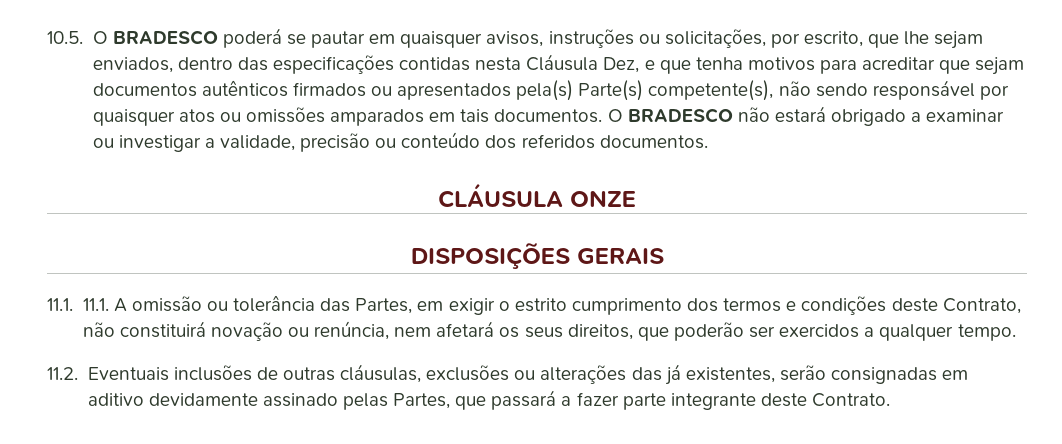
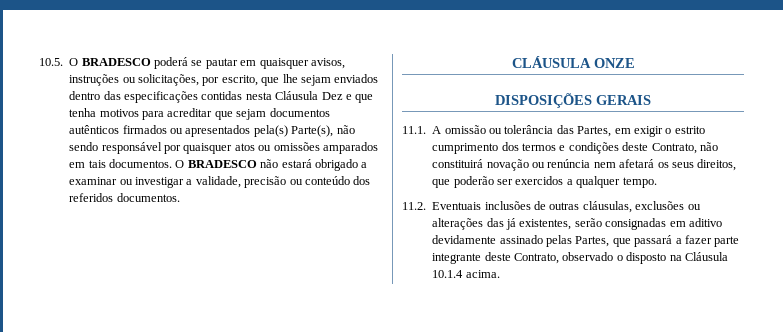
- 10.5. O BRADESCO poderá se pautar em quaisquer avisos, instruções ou solicitações, por escrito, que lhe sejam enviados, dentro das especificações contidas nesta Cláusula Dez, e que tenha motivos para acreditar que sejam documentos autênticos firmados ou apresentados pela(s) Parte(s) competente(s), não sendo responsável por quaisquer atos ou omissões amparados em tais documentos.
+ 10.5. O BRADESCO poderá se pautar em quaisquer avisos, instruções ou solicitações, por escrito, que lhe sejam enviados dentro das especificações contidas nesta Cláusula Dez e que tenha motivos para acreditar que sejam documentos autênticos firmados ou apresentados pela(s) Parte(s), não sendo responsável por quaisquer atos ou omissões amparados em tais documentos.
- 11.1. 11.1. A omissão ou tolerância das Partes, em exigir o estrito cumprimento dos termos e condições deste Contrato, não constituirá novação ou renúncia, nem afetará os seus direitos, que poderão ser exercidos a qualquer tempo.
+ 11.1. A omissão ou tolerância das Partes, em exigir o estrito cumprimento dos termos e condições deste Contrato, não constituirá novação ou renúncia nem afetará os seus direitos, que poderão ser exercidos a qualquer tempo.
- 11.2. Eventuais inclusões de outras cláusulas, exclusões ou alterações das já existentes, serão consignadas em aditivo devidamente assinado pelas Partes, que passará a fazer parte integrante deste Contrato.
+ 11.2. Eventuais inclusões de outras cláusulas, exclusões ou alterações das já existentes, serão consignadas em aditivo devidamente assinado pelas Partes, que passará a fazer parte integrante deste Contrato, observado o disposto na Cláusula 10.1.4 acima.

